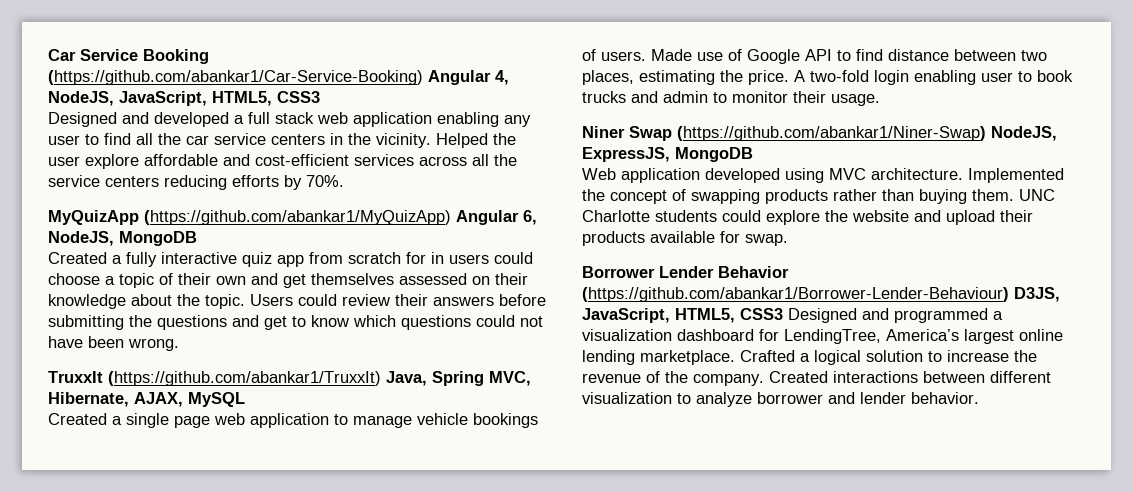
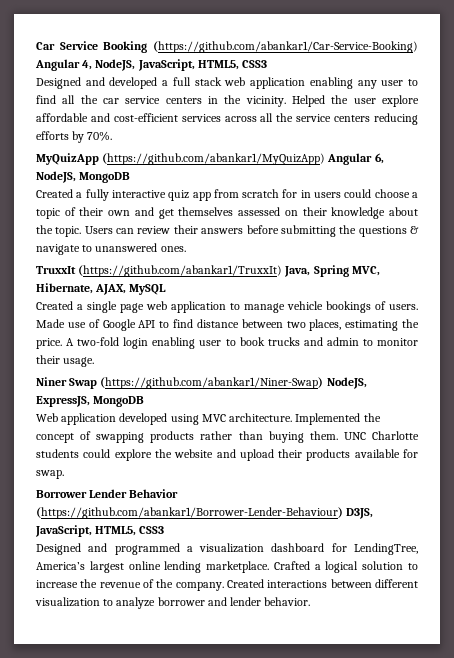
- Users could review their answers before submitting the questions and get to know which questions could not have been wrong.
+ Users can review their answers before submitting the questions & navigate to unanswered ones.
- Borrower Lender Behavior (https://github.com/abankar1/Borrower-Lender-Behaviour) D3JS, JavaScript, HTML5, CSS3 Designed and programmed a visualization dashboard for LendingTree, America’s largest online lending marketplace.
+ Borrower Lender Behavior (https://github.com/abankar1/Borrower-Lender-Behaviour) D3JS, JavaScript, HTML5, CSS3
+ Designed and programmed a visualization dashboard for LendingTree, America’s largest online lending marketplace.

